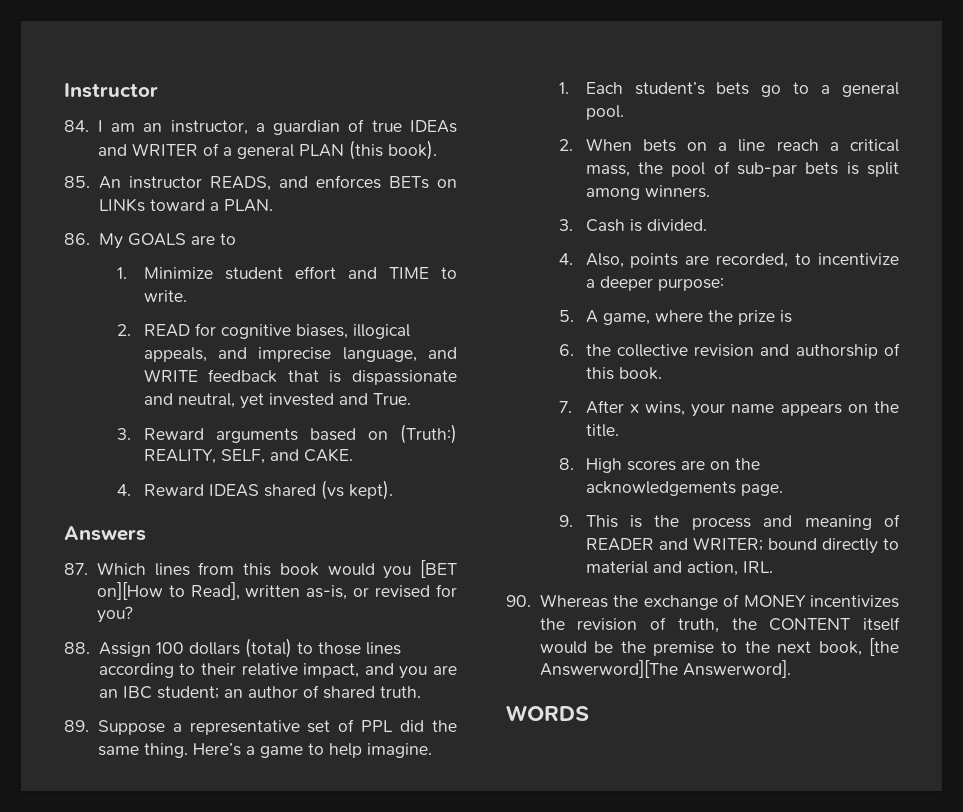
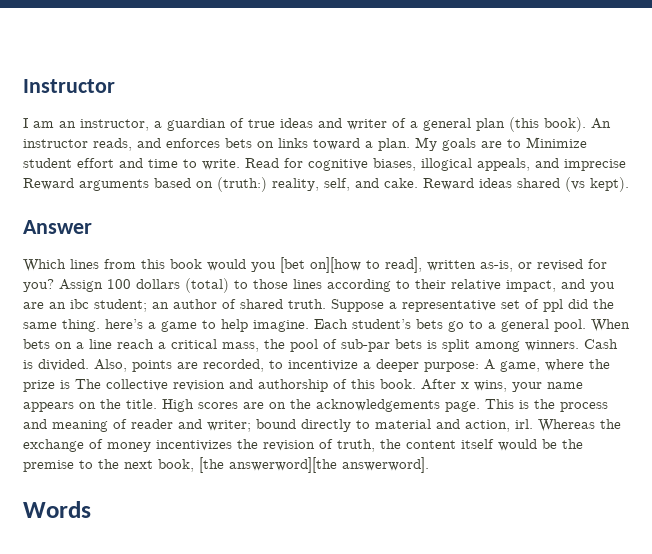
- 84. I am an instructor, a guardian of true IDEAs and WRITER of a general PLAN (this book).
- 85. An instructor READS, and enforces BETs on LINKs toward a PLAN.
- 86. My GOALS are to
- 1. Minimize student effort and TIME to write.
- 2. READ for cognitive biases, illogical appeals, and imprecise language, and WRITE feedback that is dispassionate and neutral, yet invested and True.
- 3. Reward arguments based on (Truth:) REALITY, SELF, and CAKE.
- 4. Reward IDEAS shared (vs kept).
+ I am an instructor, a guardian of true ideas and writer of a general plan (this book). An instructor reads, and enforces bets on links toward a plan. My goals are to Minimize student effort and time to write. Read for cognitive biases, illogical appeals, and imprecise Reward arguments based on (truth:) reality, self, and cake. Reward ideas shared (vs kept).
- Answers
- 87. Which lines from this book would you [BET on][How to Read], written as-is, or revised for you?
- 88. Assign 100 dollars (total) to those lines according to their relative impact, and you are an IBC student;
+ Answer
+ Which lines from this book would you [bet on][how to read], written as-is, or revised for you? Assign 100 dollars (total) to those lines according to their relative impact, and you are an ibc student;
- an author of shared truth.
- 89. Suppose a representative set of PPL did the same thing. Here’s a game to help imagine.
- 1. Each student’s bets go to a general pool.
- 2. When bets on a line reach a critical mass, the pool of sub-par bets is split among winners.
- 3. Cash is divided.
- 4. Also, points are recorded, to incentivize a deeper purpose:
- 5. A game, where the prize is
- 6. the collective revision and authorship of this book.
- 7. After x wins, your name appears on the title.
- 8. High scores are on the acknowledgements page.
- 9. This is the process and meaning of READER and WRITER;
+ an author of shared truth. Suppose a representative set of ppl did the same thing. here’s a game to help imagine. Each student’s bets go to a general pool. When bets on a line reach a critical mass, the pool of sub-par bets is split among winners. Cash is divided. Also, points are recorded, to incentivize a deeper purpose: A game, where the prize is The collective revision and authorship of this book. After x wins, your name appears on the title. High scores are on the acknowledgements page. This is the process and meaning of reader and writer;
- bound directly to material and action, IRL.
- 90. Whereas the exchange of MONEY incentivizes the revision of truth, the CONTENT itself would be the premise to the next book, [the Answerword][The Answerword].
- WORDS
+ bound directly to material and action, irl. Whereas the exchange of money incentivizes the revision of truth, the content itself would be the premise to the next book, [the answerword][the answerword].
+ Words

